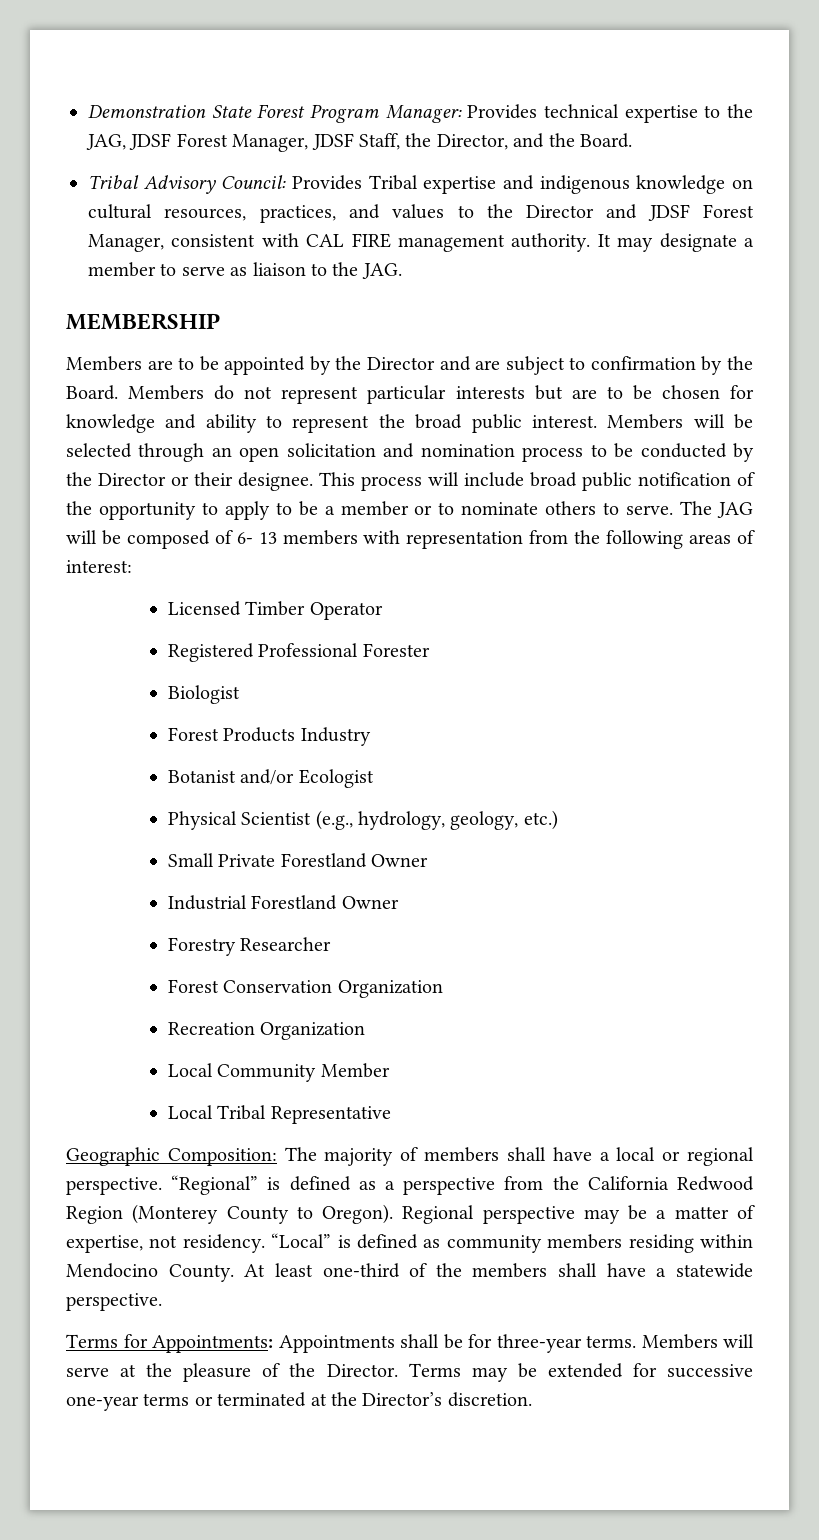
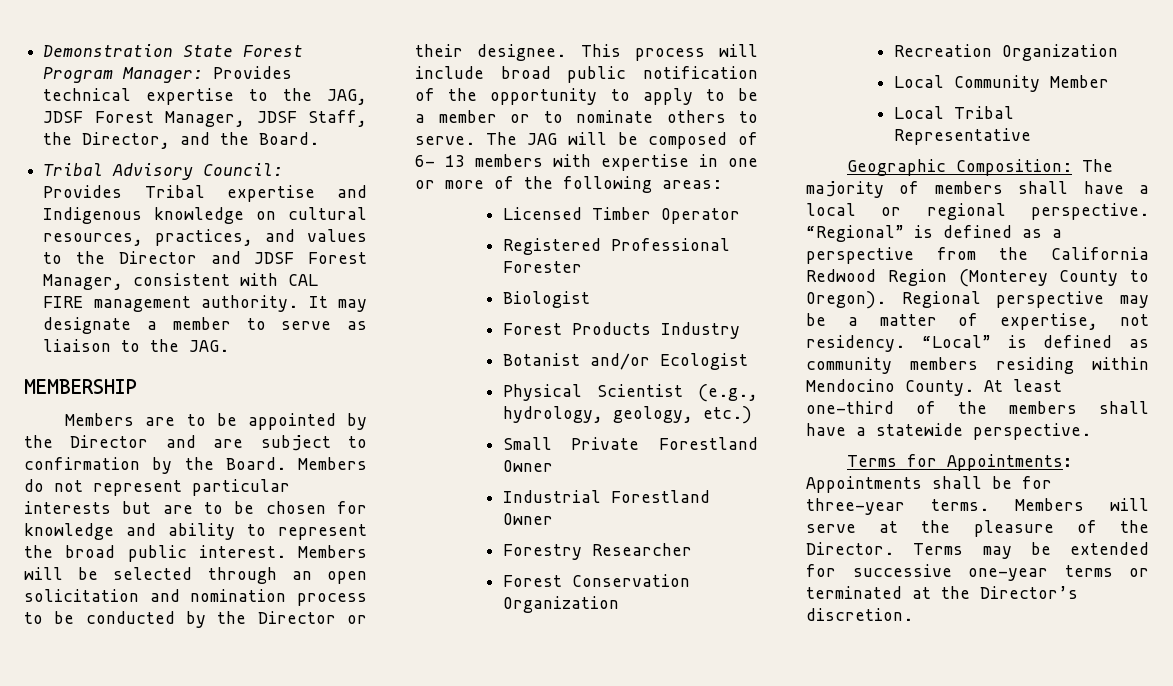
- Tribal Advisory Council: Provides Tribal expertise and indigenous knowledge on cultural resources, practices, and values to the Director and JDSF Forest Manager, consistent with CAL FIRE management authority.
+ Tribal Advisory Council: Provides Tribal expertise and Indigenous knowledge on cultural resources, practices, and values to the Director and JDSF Forest Manager, consistent with CAL FIRE management authority.
- The JAG will be composed of 6- 13 members with representation from the following areas of interest:
+ The JAG will be composed of 6- 13 members with expertise in one or more of the following areas:

